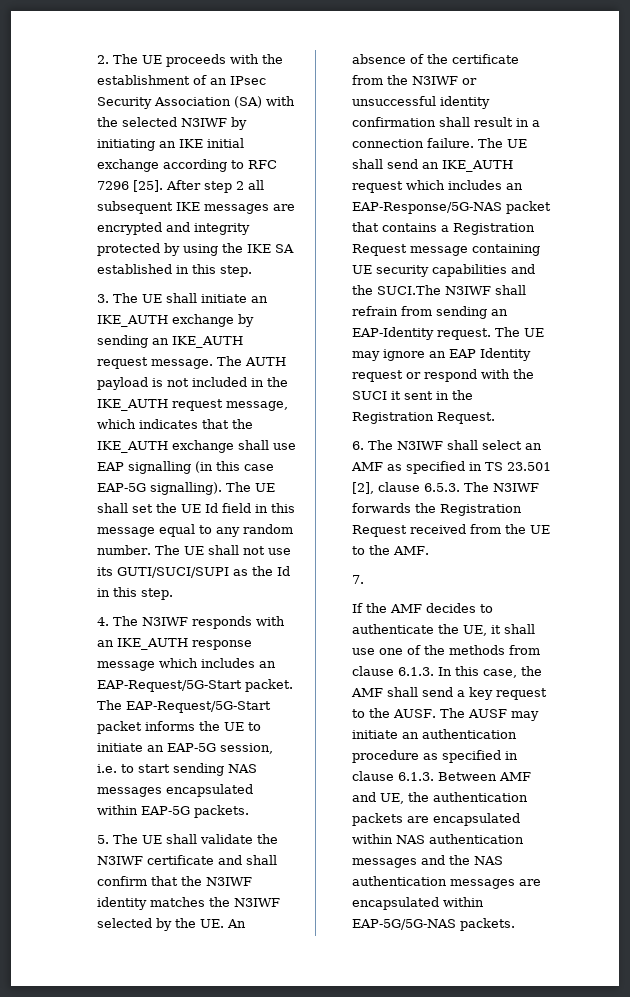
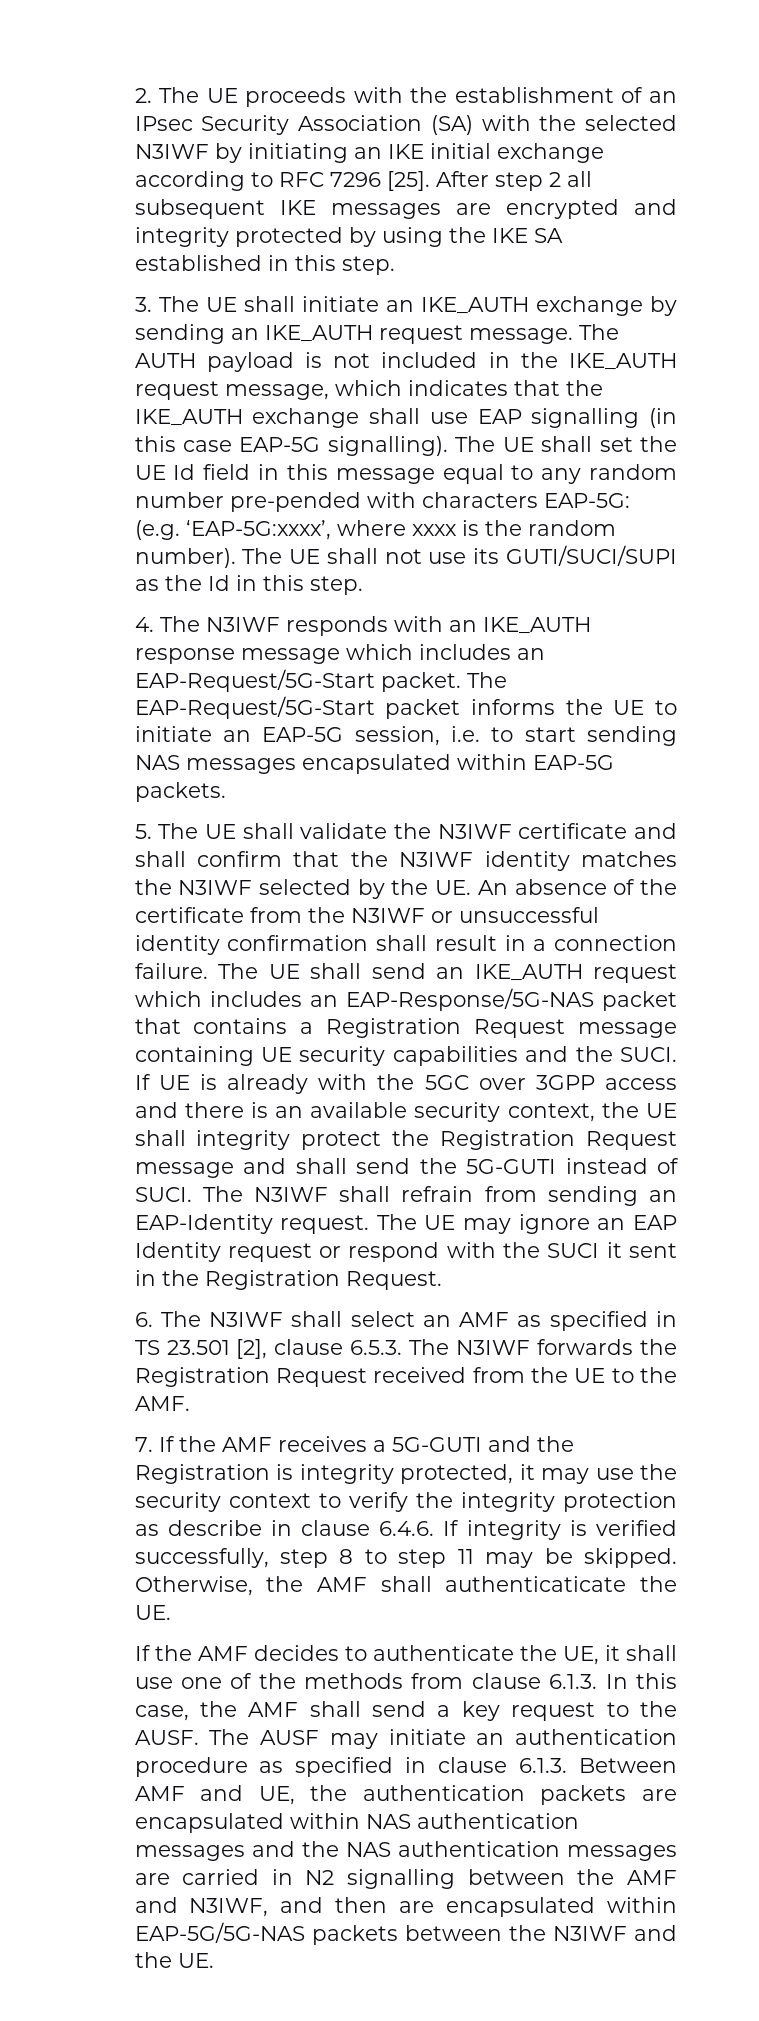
- The UE shall set the UE Id field in this message equal to any random number.
+ The UE shall set the UE Id field in this message equal to any random number pre-pended with characters EAP-5G: (e.g. ‘EAP-5G:xxxx’, where xxxx is the random number).
- The UE shall send an IKE_AUTH request which includes an EAP-Response/5G-NAS packet that contains a Registration Request message containing UE security capabilities and the SUCI.The N3IWF shall refrain from sending an EAP-Identity request.
+ The UE shall send an IKE_AUTH request which includes an EAP-Response/5G-NAS packet that contains a Registration Request message containing UE security capabilities and the SUCI. If UE is already with the 5GC over 3GPP access and there is an available security context, the UE shall integrity protect the Registration Request message and shall send the 5G-GUTI instead of SUCI. The N3IWF shall refrain from sending an EAP-Identity request.
- 7.
+ 7. If the AMF receives a 5G-GUTI and the Registration is integrity protected, it may use the security context to verify the integrity protection as describe in clause 6.4.6. If integrity is verified successfully, step 8 to step 11 may be skipped. Otherwise, the AMF shall authenticaticate the UE.
- The AUSF may initiate an authentication procedure as specified in clause 6.1.3. Between AMF and UE, the authentication packets are encapsulated within NAS authentication messages and the NAS authentication messages are encapsulated within EAP-5G/5G-NAS packets.
+ The AUSF may initiate an authentication procedure as specified in clause 6.1.3. Between AMF and UE, the authentication packets are encapsulated within NAS authentication messages and the NAS authentication messages are carried in N2 signalling between the AMF and N3IWF, and then are encapsulated within EAP-5G/5G-NAS packets between the N3IWF and the UE.

